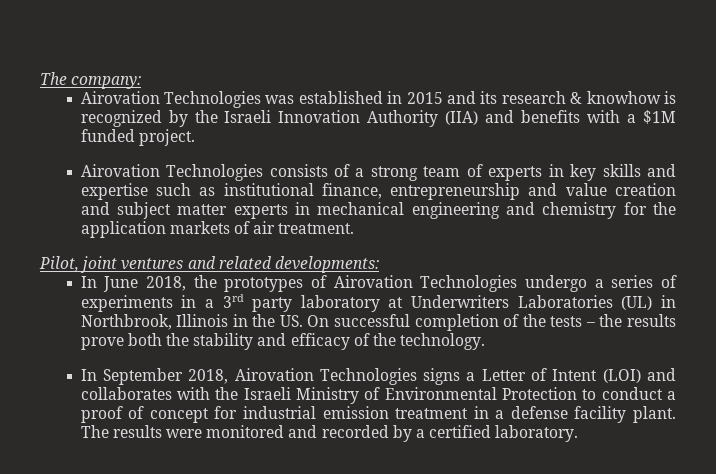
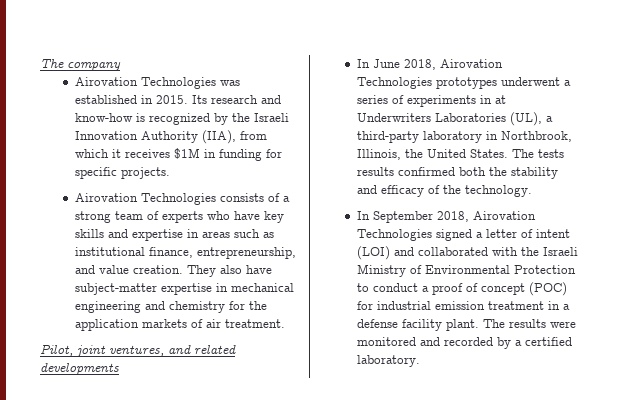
- The company:
+ The company
- Airovation Technologies was established in 2015 and its research & knowhow is recognized by the Israeli Innovation Authority (IIA) and benefits with a $1M funded project.
+ Airovation Technologies was established in 2015. Its research and know-how is recognized by the Israeli Innovation Authority (IIA), from which it receives $1M in funding for specific projects.
- Airovation Technologies consists of a strong team of experts in key skills and expertise such as institutional finance, entrepreneurship and value creation and subject matter experts in mechanical engineering and chemistry for the application markets of air treatment.
+ Airovation Technologies consists of a strong team of experts who have key skills and expertise in areas such as institutional finance, entrepreneurship, and value creation. They also have subject-matter expertise in mechanical engineering and chemistry for the application markets of air treatment.
- Pilot, joint ventures and related developments:
+ Pilot, joint ventures, and related developments
- In June 2018, the prototypes of Airovation Technologies undergo a series of experiments in a 3rd party laboratory at Underwriters Laboratories (UL) in Northbrook, Illinois in the US. On successful completion of the tests – the results prove both the stability and efficacy of the technology.
+ In June 2018, Airovation Technologies prototypes underwent a series of experiments in at Underwriters Laboratories (UL), a third-party laboratory in Northbrook, Illinois, the United States. The tests results confirmed both the stability and efficacy of the technology.
- In September 2018, Airovation Technologies signs a Letter of Intent (LOI) and collaborates with the Israeli Ministry of Environmental Protection to conduct a proof of concept for industrial emission treatment in a defense facility plant.
+ In September 2018, Airovation Technologies signed a letter of intent (LOI) and collaborated with the Israeli Ministry of Environmental Protection to conduct a proof of concept (POC) for industrial emission treatment in a defense facility plant.

